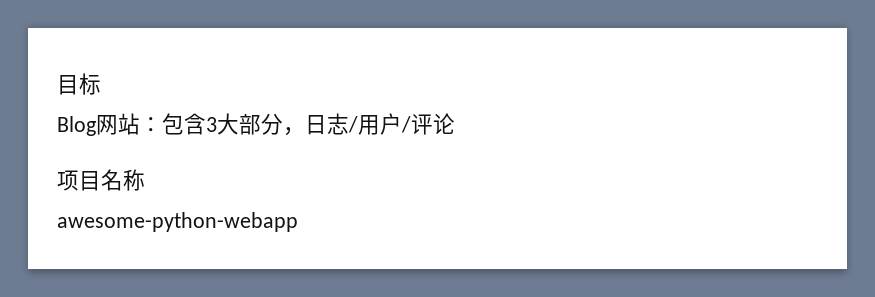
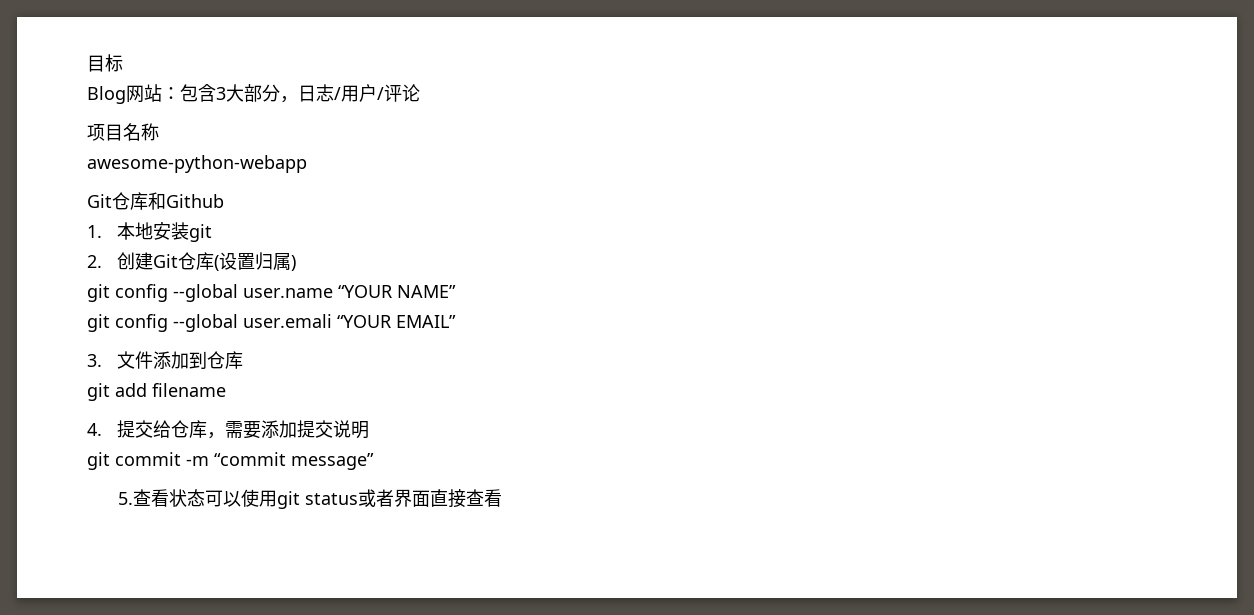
+ Git仓库和Github
+ 1.本地安装git
+ 2.创建Git仓库(设置归属)
+ git config --global user.name “YOUR NAME”
+ git config --global user.emali “YOUR EMAIL”
+ 3.文件添加到仓库
+ git add filename
+ 4.提交给仓库，需要添加提交说明
+ git commit -m “commit message”
+ 5.查看状态可以使用git status或者界面直接查看

